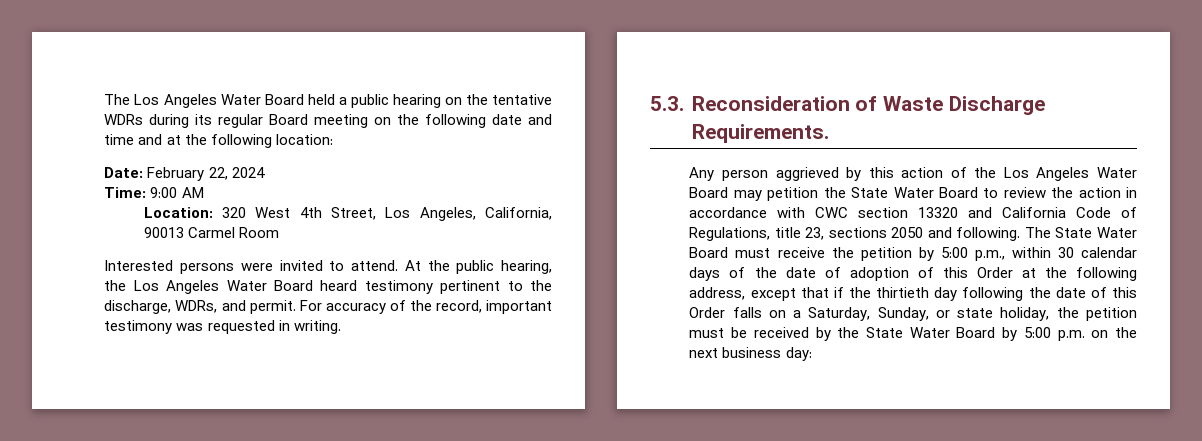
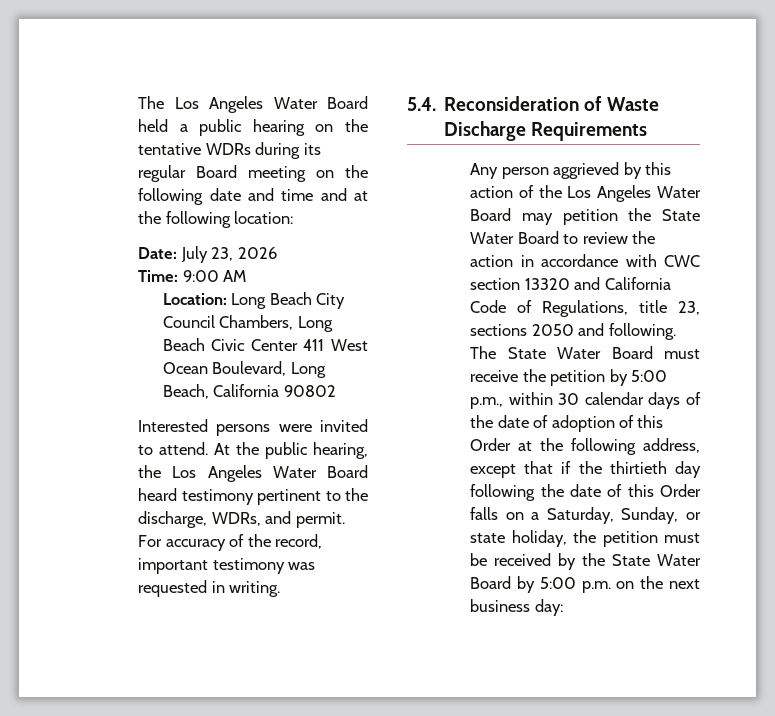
- Date: February 22, 2024
+ Date: July 23, 2026
- Location: 320 West 4th Street, Los Angeles, California, 90013 Carmel Room
+ Location: Long Beach City Council Chambers, Long Beach Civic Center 411 West Ocean Boulevard, Long Beach, California 90802
- 5.3. Reconsideration of Waste Discharge Requirements.
+ 5.4. Reconsideration of Waste Discharge Requirements

